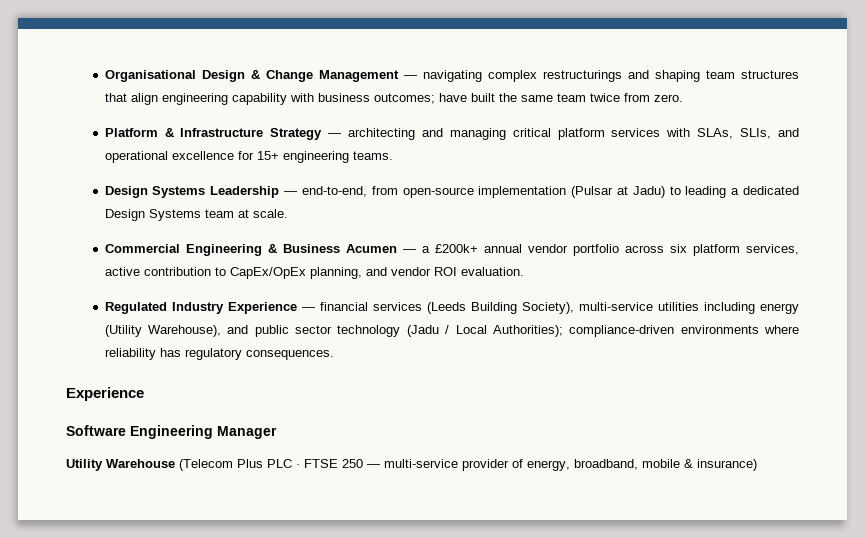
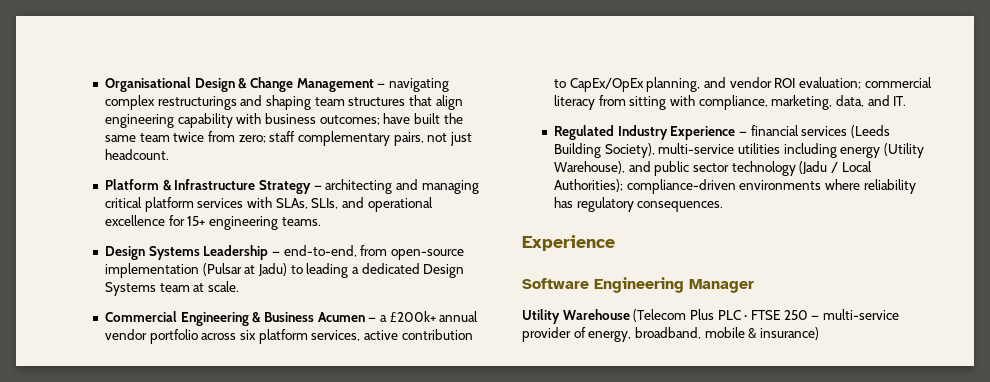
- Organisational Design & Change Management — navigating complex restructurings and shaping team structures that align engineering capability with business outcomes; have built the same team twice from zero.
+ Organisational Design & Change Management — navigating complex restructurings and shaping team structures that align engineering capability with business outcomes; have built the same team twice from zero; staff complementary pairs, not just headcount.
- Commercial Engineering & Business Acumen — a £200k+ annual vendor portfolio across six platform services, active contribution to CapEx/OpEx planning, and vendor ROI evaluation.
+ Commercial Engineering & Business Acumen — a £200k+ annual vendor portfolio across six platform services, active contribution to CapEx/OpEx planning, and vendor ROI evaluation; commercial literacy from sitting with compliance, marketing, data, and IT.

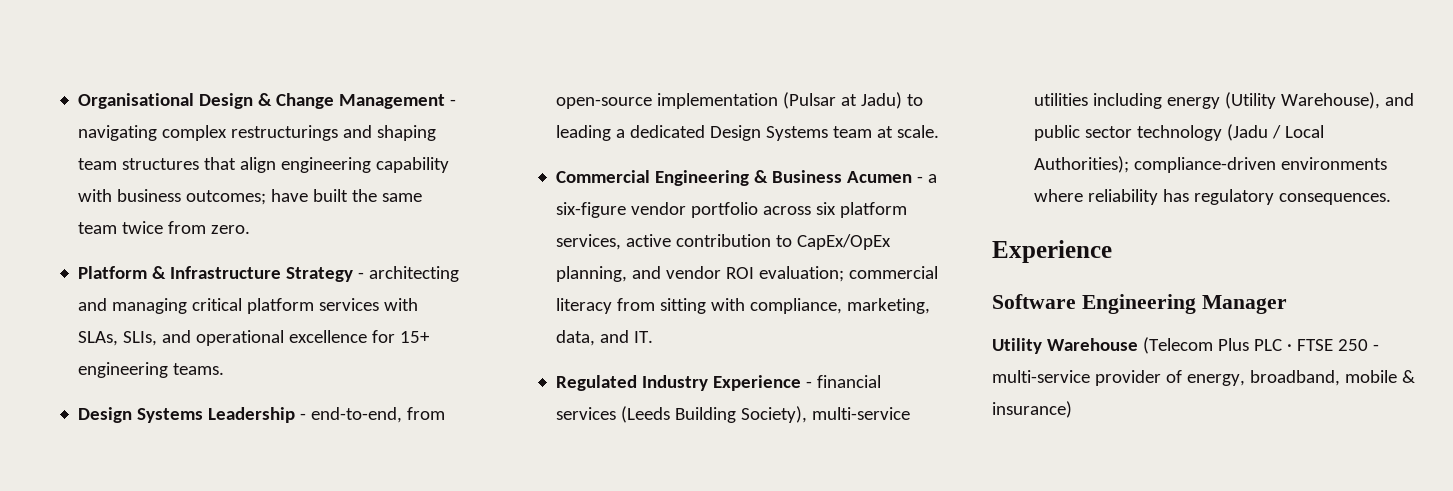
- Organisational Design & Change Management — navigating complex restructurings and shaping team structures that align engineering capability with business outcomes; have built the same team twice from zero; staff complementary pairs, not just headcount.
+ Organisational Design & Change Management - navigating complex restructurings and shaping team structures that align engineering capability with business outcomes; have built the same team twice from zero.
- Platform & Infrastructure Strategy — architecting and managing critical platform services with SLAs, SLIs, and operational excellence for 15+ engineering teams.
+ Platform & Infrastructure Strategy - architecting and managing critical platform services with SLAs, SLIs, and operational excellence for 15+ engineering teams.
- Design Systems Leadership — end-to-end, from open-source implementation (Pulsar at Jadu) to leading a dedicated Design Systems team at scale.
+ Design Systems Leadership - end-to-end, from open-source implementation (Pulsar at Jadu) to leading a dedicated Design Systems team at scale.
- Commercial Engineering & Business Acumen — a £200k+ annual vendor portfolio across six platform services, active contribution to CapEx/OpEx planning, and vendor ROI evaluation; commercial literacy from sitting with compliance, marketing, data, and IT.
+ Commercial Engineering & Business Acumen - a six-figure vendor portfolio across six platform services, active contribution to CapEx/OpEx planning, and vendor ROI evaluation; commercial literacy from sitting with compliance, marketing, data, and IT.
- Regulated Industry Experience — financial services (Leeds Building Society), multi-service utilities including energy (Utility Warehouse), and public sector technology (Jadu / Local Authorities); compliance-driven environments where reliability has regulatory consequences.
+ Regulated Industry Experience - financial services (Leeds Building Society), multi-service utilities including energy (Utility Warehouse), and public sector technology (Jadu / Local Authorities); compliance-driven environments where reliability has regulatory consequences.
- Utility Warehouse (Telecom Plus PLC · FTSE 250 — multi-service provider of energy, broadband, mobile & insurance)
+ Utility Warehouse (Telecom Plus PLC · FTSE 250 - multi-service provider of energy, broadband, mobile & insurance)

